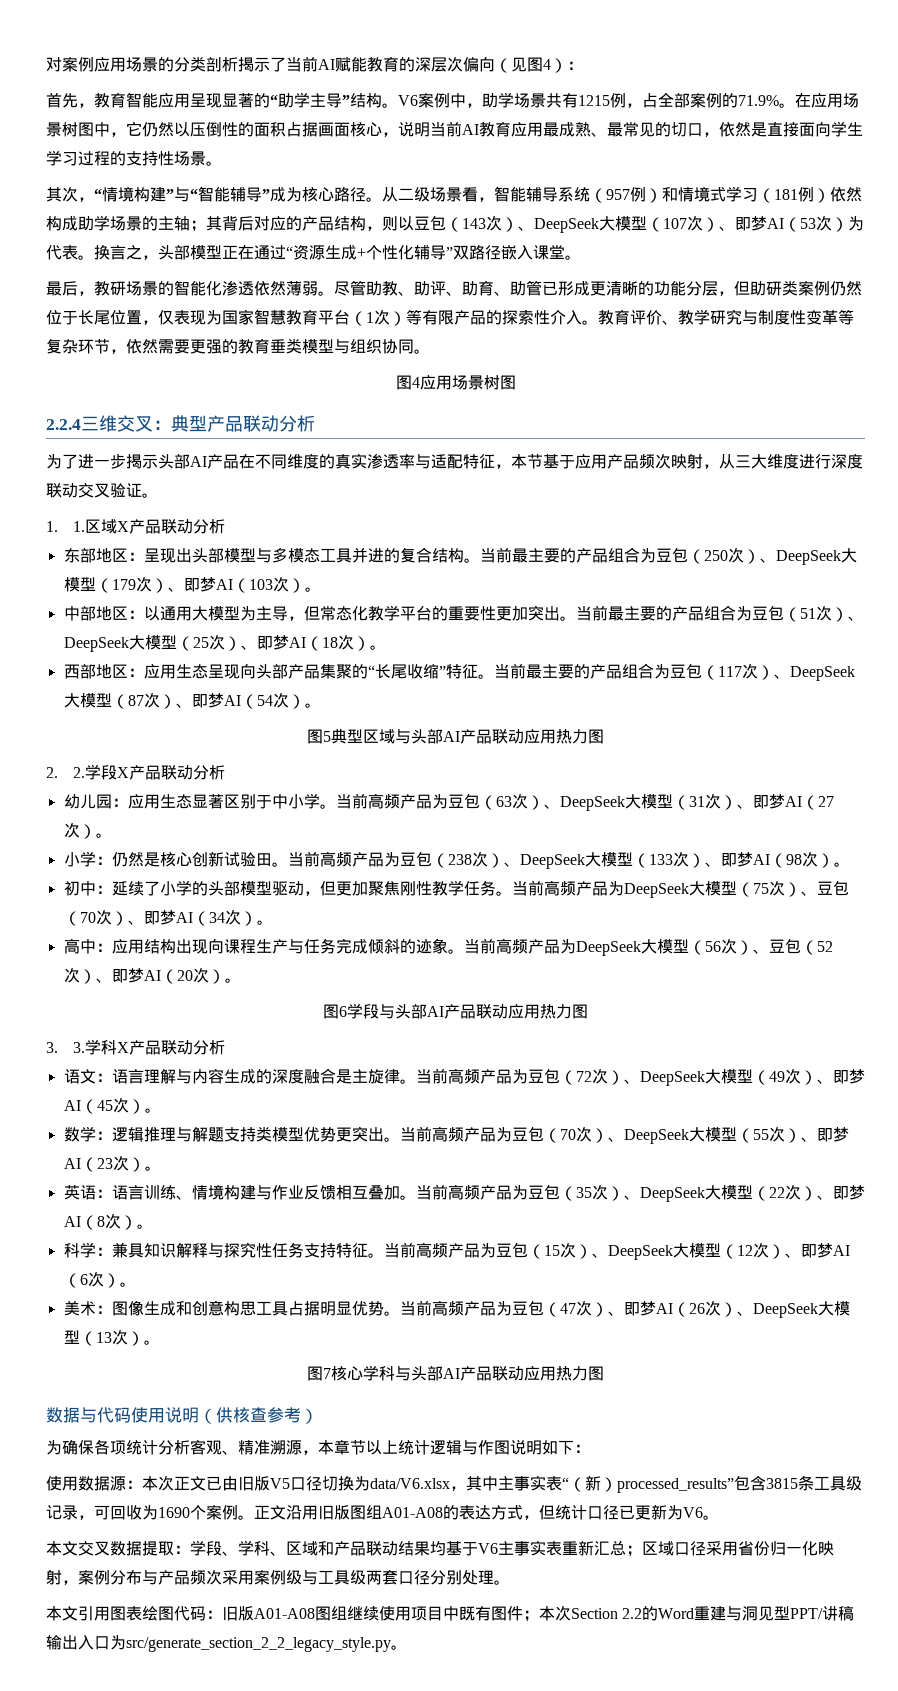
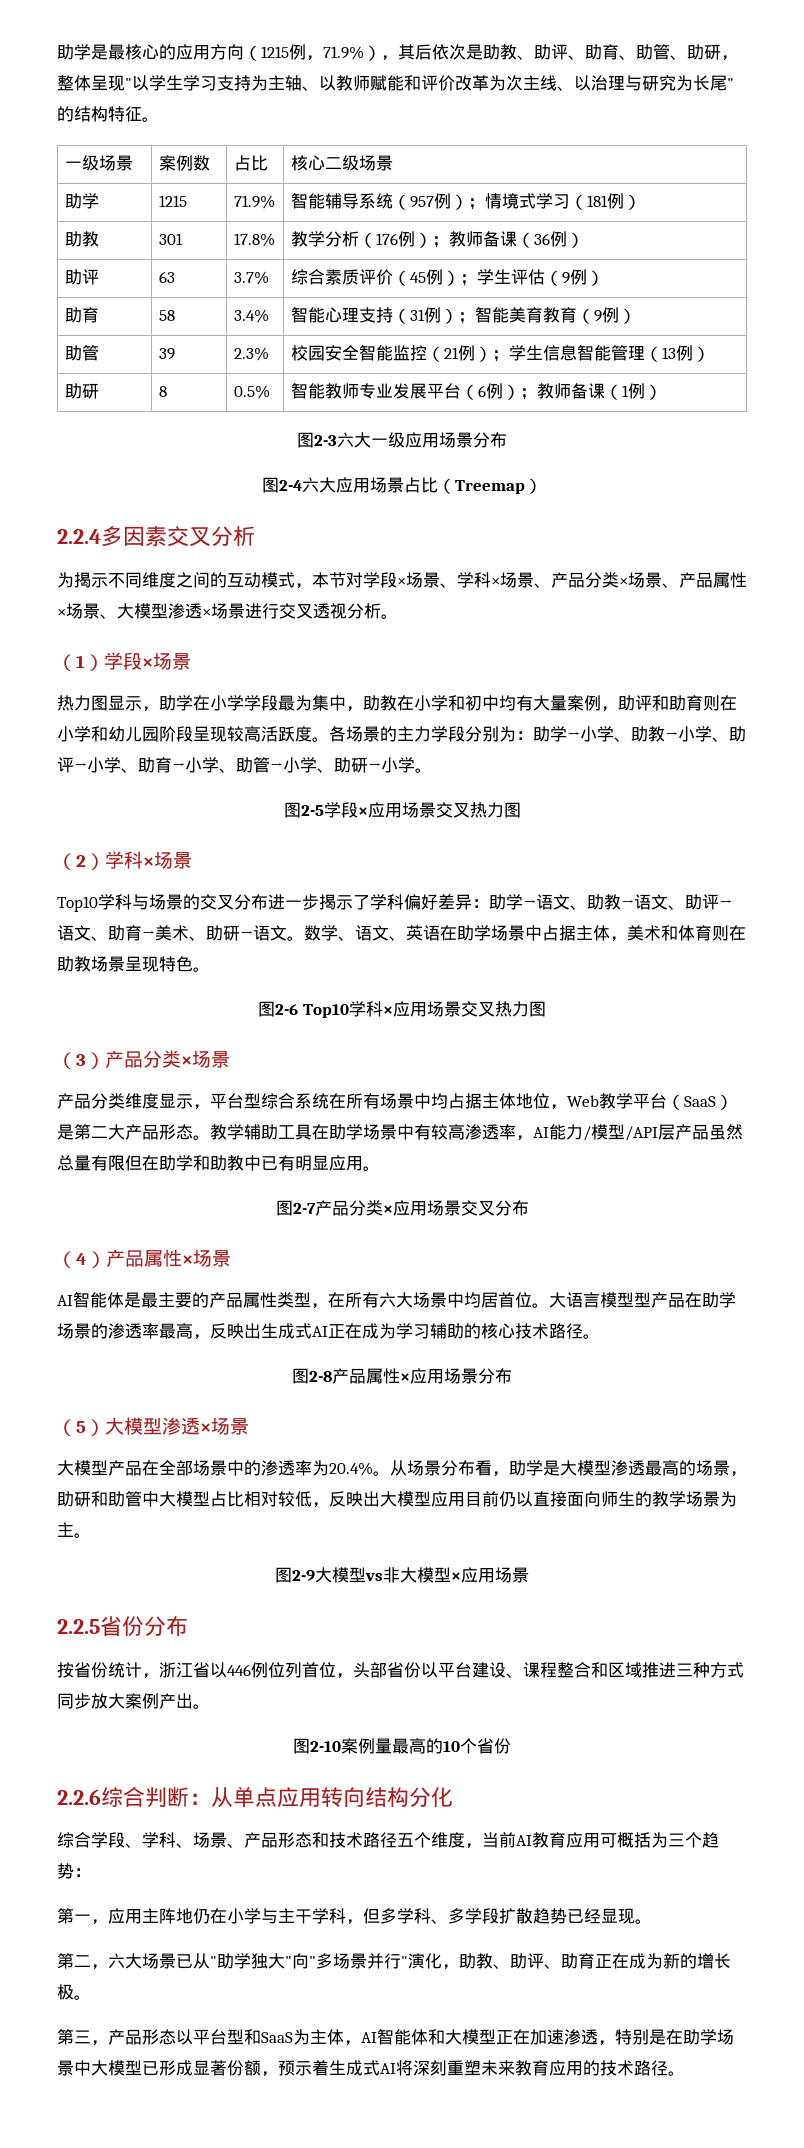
- 对案例应用场景的分类剖析揭示了当前AI赋能教育的深层次偏向（见图4）：
- 首先，教育智能应用呈现显著的“助学主导”结构。V6案例中，助学场景共有1215例，占全部案例的71.9%。在应用场景树图中，它仍然以压倒性的面积占据画面核心，说明当前AI教育应用最成熟、最常见的切口，依然是直接面向学生学习过程的支持性场景。
- 其次，“情境构建”与“智能辅导”成为核心路径。从二级场景看，智能辅导系统（957例）和情境式学习（181例）依然构成助学场景的主轴；其背后对应的产品结构，则以豆包（143次）、DeepSeek大模型（107次）、即梦AI（53次）为代表。换言之，头部模型正在通过“资源生成+个性化辅导”双路径嵌入课堂。
- 最后，教研场景的智能化渗透依然薄弱。尽管助教、助评、助育、助管已形成更清晰的功能分层，但助研类案例仍然位于长尾位置，仅表现为国家智慧教育平台（1次）等有限产品的探索性介入。教育评价、教学研究与制度性变革等复杂环节，依然需要更强的教育垂类模型与组织协同。
- 图4应用场景树图
- 2.2.4三维交叉：典型产品联动分析
- 为了进一步揭示头部AI产品在不同维度的真实渗透率与适配特征，本节基于应用产品频次映射，从三大维度进行深度联动交叉验证。
- 1. 1.区域X产品联动分析
- 东部地区：呈现出头部模型与多模态工具并进的复合结构。当前最主要的产品组合为豆包（250次）、DeepSeek大模型（179次）、即梦AI（103次）。
- 中部地区：以通用大模型为主导，但常态化教学平台的重要性更加突出。当前最主要的产品组合为豆包（51次）、DeepSeek大模型（25次）、即梦AI（18次）。
- 西部地区：应用生态呈现向头部产品集聚的“长尾收缩”特征。当前最主要的产品组合为豆包（117次）、DeepSeek大模型（87次）、即梦AI（54次）。
- 图5典型区域与头部AI产品联动应用热力图
- 2. 2.学段X产品联动分析
- 幼儿园：应用生态显著区别于中小学。当前高频产品为豆包（63次）、DeepSeek大模型（31次）、即梦AI（27次）。
- 小学：仍然是核心创新试验田。当前高频产品为豆包（238次）、DeepSeek大模型（133次）、即梦AI（98次）。
- 初中：延续了小学的头部模型驱动，但更加聚焦刚性教学任务。当前高频产品为DeepSeek大模型（75次）、豆包（70次）、即梦AI（34次）。
- 高中：应用结构出现向课程生产与任务完成倾斜的迹象。当前高频产品为DeepSeek大模型（56次）、豆包（52次）、即梦AI（20次）。
- 图6学段与头部AI产品联动应用热力图
- 3. 3.学科X产品联动分析
- 语文：语言理解与内容生成的深度融合是主旋律。当前高频产品为豆包（72次）、DeepSeek大模型（49次）、即梦AI（45次）。
- 数学：逻辑推理与解题支持类模型优势更突出。当前高频产品为豆包（70次）、DeepSeek大模型（55次）、即梦AI（23次）。
- 英语：语言训练、情境构建与作业反馈相互叠加。当前高频产品为豆包（35次）、DeepSeek大模型（22次）、即梦AI（8次）。
- 科学：兼具知识解释与探究性任务支持特征。当前高频产品为豆包（15次）、DeepSeek大模型（12次）、即梦AI（6次）。
- 美术：图像生成和创意构思工具占据明显优势。当前高频产品为豆包（47次）、即梦AI（26次）、DeepSeek大模型（13次）。
- 图7核心学科与头部AI产品联动应用热力图
- 数据与代码使用说明（供核查参考）
- 为确保各项统计分析客观、精准溯源，本章节以上统计逻辑与作图说明如下：
- 使用数据源：本次正文已由旧版V5口径切换为data/V6.xlsx，其中主事实表“（新）processed_results”包含3815条工具级记录，可回收为1690个案例。正文沿用旧版图组A01-A08的表达方式，但统计口径已更新为V6。
- 本文交叉数据提取：学段、学科、区域和产品联动结果均基于V6主事实表重新汇总；区域口径采用省份归一化映射，案例分布与产品频次采用案例级与工具级两套口径分别处理。
- 本文引用图表绘图代码：旧版A01-A08图组继续使用项目中既有图件；本次Section 2.2的Word重建与洞见型PPT/讲稿输出入口为src/generate_section_2_2_legacy_style.py。
+ 助学是最核心的应用方向（1215例，71.9%），其后依次是助教、助评、助育、助管、助研，整体呈现"以学生学习支持为主轴、以教师赋能和评价改革为次主线、以治理与研究为长尾"的结构特征。
+ 一级场景 | 案例数 | 占比 | 核心二级场景
+ 助学 | 1215 | 71.9% | 智能辅导系统（957例）；情境式学习（181例）
+ 助教 | 301 | 17.8% | 教学分析（176例）；教师备课（36例）
+ 助评 | 63 | 3.7% | 综合素质评价（45例）；学生评估（9例）
+ 助育 | 58 | 3.4% | 智能心理支持（31例）；智能美育教育（9例）
+ 助管 | 39 | 2.3% | 校园安全智能监控（21例）；学生信息智能管理（13例）
+ 助研 | 8 | 0.5% | 智能教师专业发展平台（6例）；教师备课（1例）
+ 图2-3六大一级应用场景分布
+ 图2-4六大应用场景占比（Treemap）
+ 2.2.4多因素交叉分析
+ 为揭示不同维度之间的互动模式，本节对学段×场景、学科×场景、产品分类×场景、产品属性×场景、大模型渗透×场景进行交叉透视分析。
+ （1）学段×场景
+ 热力图显示，助学在小学学段最为集中，助教在小学和初中均有大量案例，助评和助育则在小学和幼儿园阶段呈现较高活跃度。各场景的主力学段分别为：助学→小学、助教→小学、助评→小学、助育→小学、助管→小学、助研→小学。
+ 图2-5学段×应用场景交叉热力图
+ （2）学科×场景
+ Top10学科与场景的交叉分布进一步揭示了学科偏好差异：助学→语文、助教→语文、助评→语文、助育→美术、助研→语文。数学、语文、英语在助学场景中占据主体，美术和体育则在助教场景呈现特色。
+ 图2-6 Top10学科×应用场景交叉热力图
+ （3）产品分类×场景
+ 产品分类维度显示，平台型综合系统在所有场景中均占据主体地位，Web教学平台（SaaS）是第二大产品形态。教学辅助工具在助学场景中有较高渗透率，AI能力/模型/API层产品虽然总量有限但在助学和助教中已有明显应用。
+ 图2-7产品分类×应用场景交叉分布
+ （4）产品属性×场景
+ AI智能体是最主要的产品属性类型，在所有六大场景中均居首位。大语言模型型产品在助学场景的渗透率最高，反映出生成式AI正在成为学习辅助的核心技术路径。
+ 图2-8产品属性×应用场景分布
+ （5）大模型渗透×场景
+ 大模型产品在全部场景中的渗透率为20.4%。从场景分布看，助学是大模型渗透最高的场景，助研和助管中大模型占比相对较低，反映出大模型应用目前仍以直接面向师生的教学场景为主。
+ 图2-9大模型vs非大模型×应用场景
+ 2.2.5省份分布
+ 按省份统计，浙江省以446例位列首位，头部省份以平台建设、课程整合和区域推进三种方式同步放大案例产出。
+ 图2-10案例量最高的10个省份
+ 2.2.6综合判断：从单点应用转向结构分化
+ 综合学段、学科、场景、产品形态和技术路径五个维度，当前AI教育应用可概括为三个趋势：
+ 第一，应用主阵地仍在小学与主干学科，但多学科、多学段扩散趋势已经显现。
+ 第二，六大场景已从"助学独大"向"多场景并行"演化，助教、助评、助育正在成为新的增长极。
+ 第三，产品形态以平台型和SaaS为主体，AI智能体和大模型正在加速渗透，特别是在助学场景中大模型已形成显著份额，预示着生成式AI将深刻重塑未来教育应用的技术路径。

